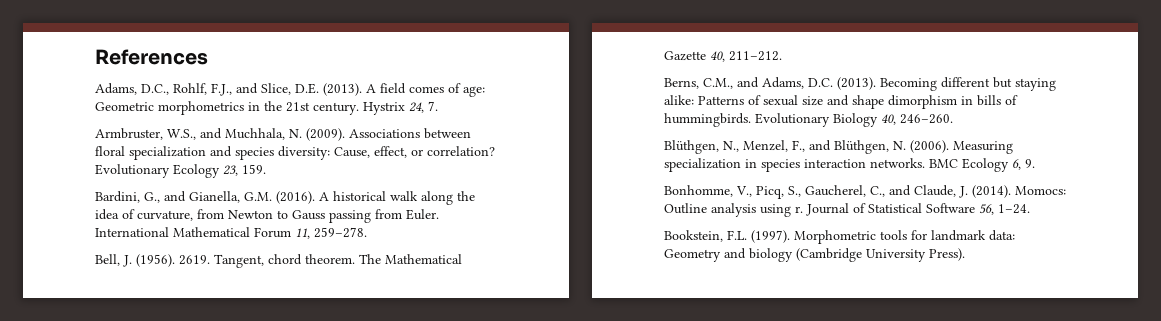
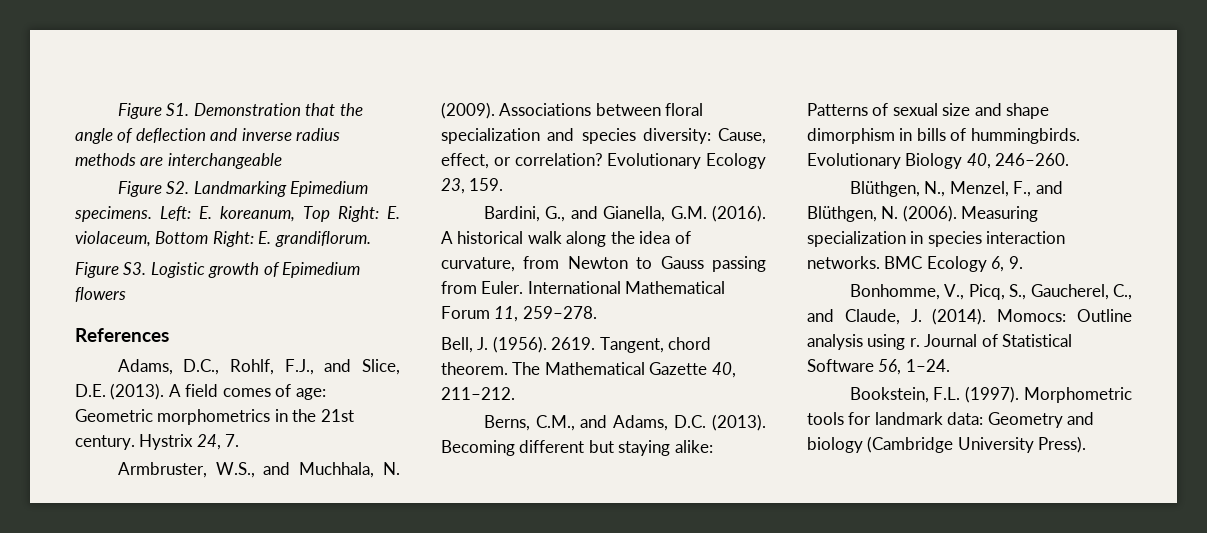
+ Figure S1. Demonstration that the angle of deflection and inverse radius methods are interchangeable
+ Figure S2. Landmarking Epimedium specimens. Left: E. koreanum, Top Right: E. violaceum, Bottom Right: E. grandiflorum.
+ Figure S3. Logistic growth of Epimedium flowers

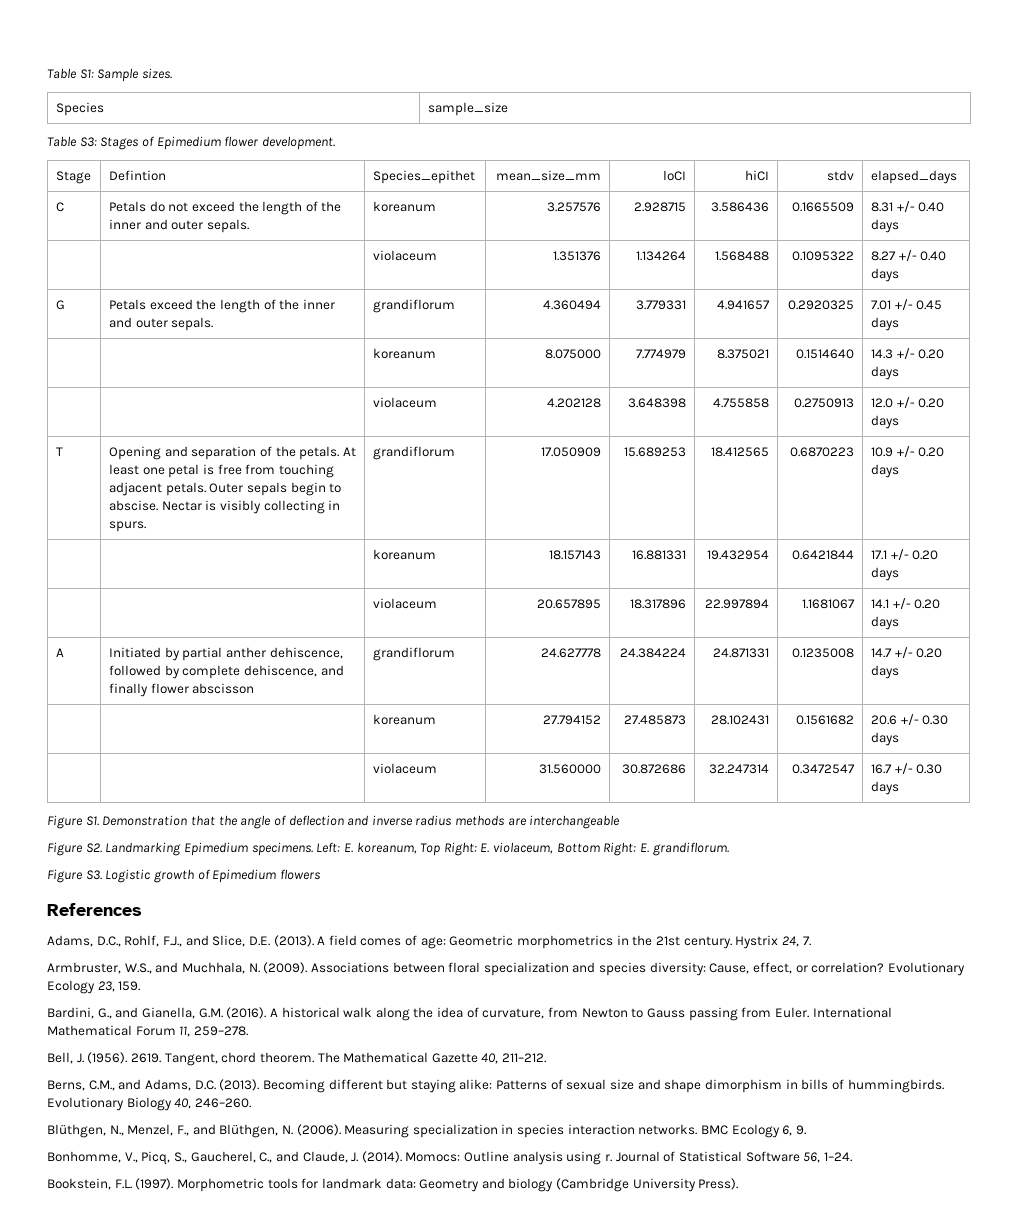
+ Table S1: Sample sizes.
+ Species | sample_size
+ Table S3: Stages of Epimedium flower development.
+ Stage | Defintion | Species_epithet | mean_size_mm | loCI | hiCI | stdv | elapsed_days
+ C | Petals do not exceed the length of the inner and outer sepals. | koreanum | 3.257576 | 2.928715 | 3.586436 | 0.1665509 | 8.31 +/- 0.40 days
+ | | violaceum | 1.351376 | 1.134264 | 1.568488 | 0.1095322 | 8.27 +/- 0.40 days
+ G | Petals exceed the length of the inner and outer sepals. | grandiflorum | 4.360494 | 3.779331 | 4.941657 | 0.2920325 | 7.01 +/- 0.45 days
+ | | koreanum | 8.075000 | 7.774979 | 8.375021 | 0.1514640 | 14.3 +/- 0.20 days
+ | | violaceum | 4.202128 | 3.648398 | 4.755858 | 0.2750913 | 12.0 +/- 0.20 days
+ T | Opening and separation of the petals. At least one petal is free from touching adjacent petals. Outer sepals begin to abscise. Nectar is visibly collecting in spurs. | grandiflorum | 17.050909 | 15.689253 | 18.412565 | 0.6870223 | 10.9 +/- 0.20 days
+ | | koreanum | 18.157143 | 16.881331 | 19.432954 | 0.6421844 | 17.1 +/- 0.20 days
+ | | violaceum | 20.657895 | 18.317896 | 22.997894 | 1.1681067 | 14.1 +/- 0.20 days
+ A | Initiated by partial anther dehiscence, followed by complete dehiscence, and finally flower abscisson | grandiflorum | 24.627778 | 24.384224 | 24.871331 | 0.1235008 | 14.7 +/- 0.20 days
+ | | koreanum | 27.794152 | 27.485873 | 28.102431 | 0.1561682 | 20.6 +/- 0.30 days
+ | | violaceum | 31.560000 | 30.872686 | 32.247314 | 0.3472547 | 16.7 +/- 0.30 days

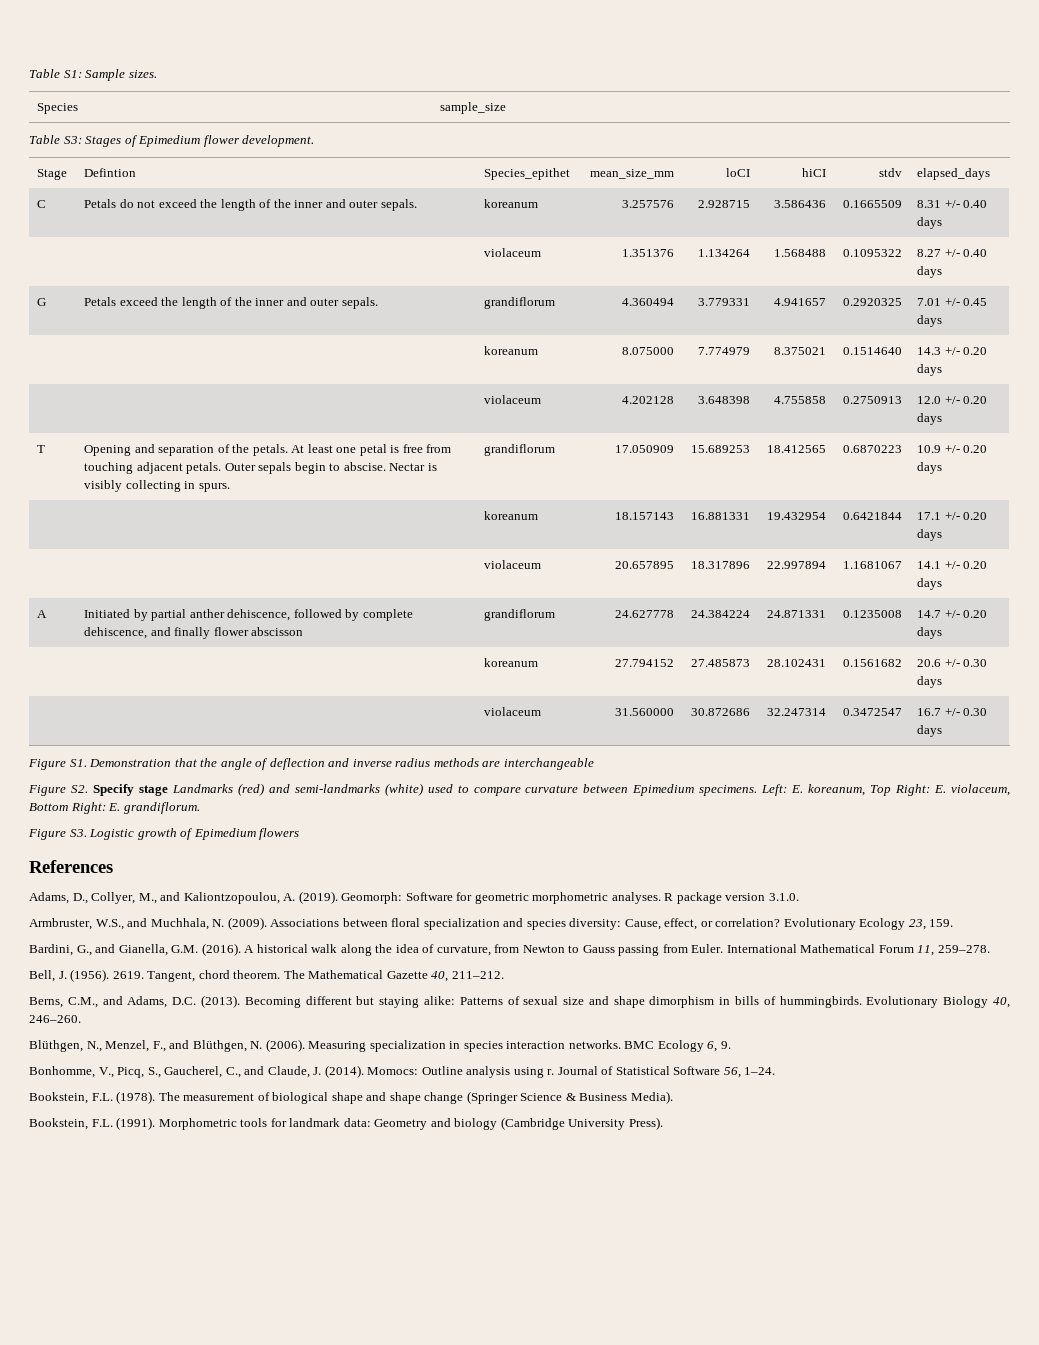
- Figure S2. Landmarking Epimedium specimens.
+ Figure S2. Specify stage Landmarks (red) and semi-landmarks (white) used to compare curvature between Epimedium specimens.
- Adams, D.C., Rohlf, F.J., and Slice, D.E. (2013). A field comes of age: Geometric morphometrics in the 21st century. Hystrix 24, 7.
+ Adams, D., Collyer, M., and Kaliontzopoulou, A. (2019). Geomorph: Software for geometric morphometric analyses. R package version 3.1.0.
- Bookstein, F.L. (1997).
+ Bookstein, F.L. (1978). The measurement of biological shape and shape change (Springer Science & Business Media).
+ Bookstein, F.L. (1991).

